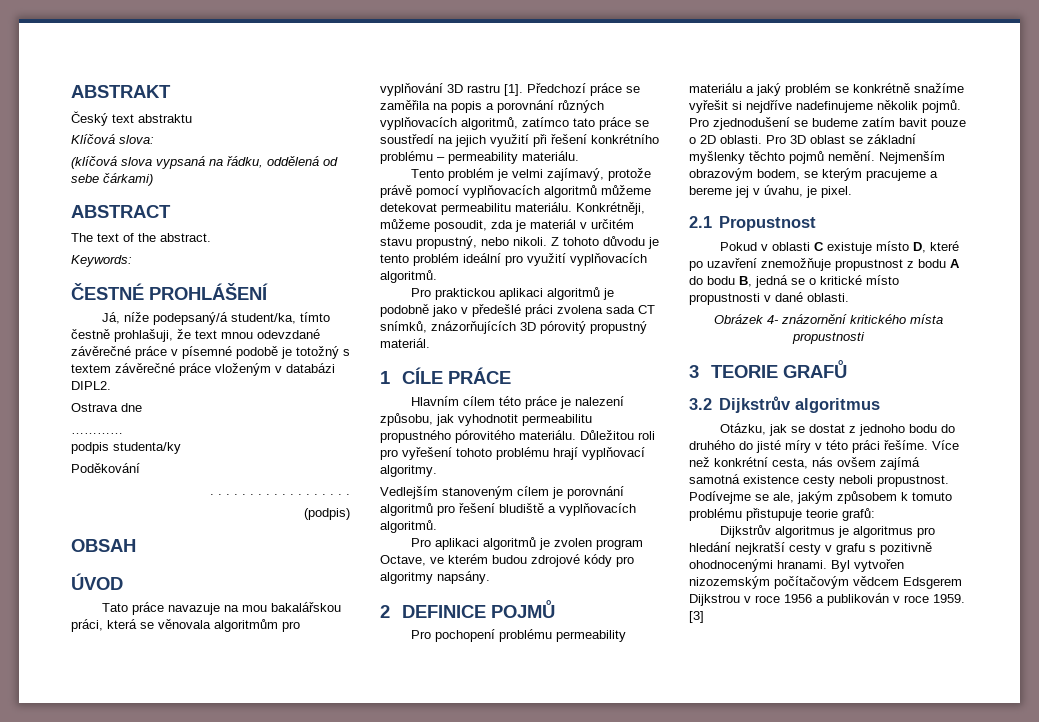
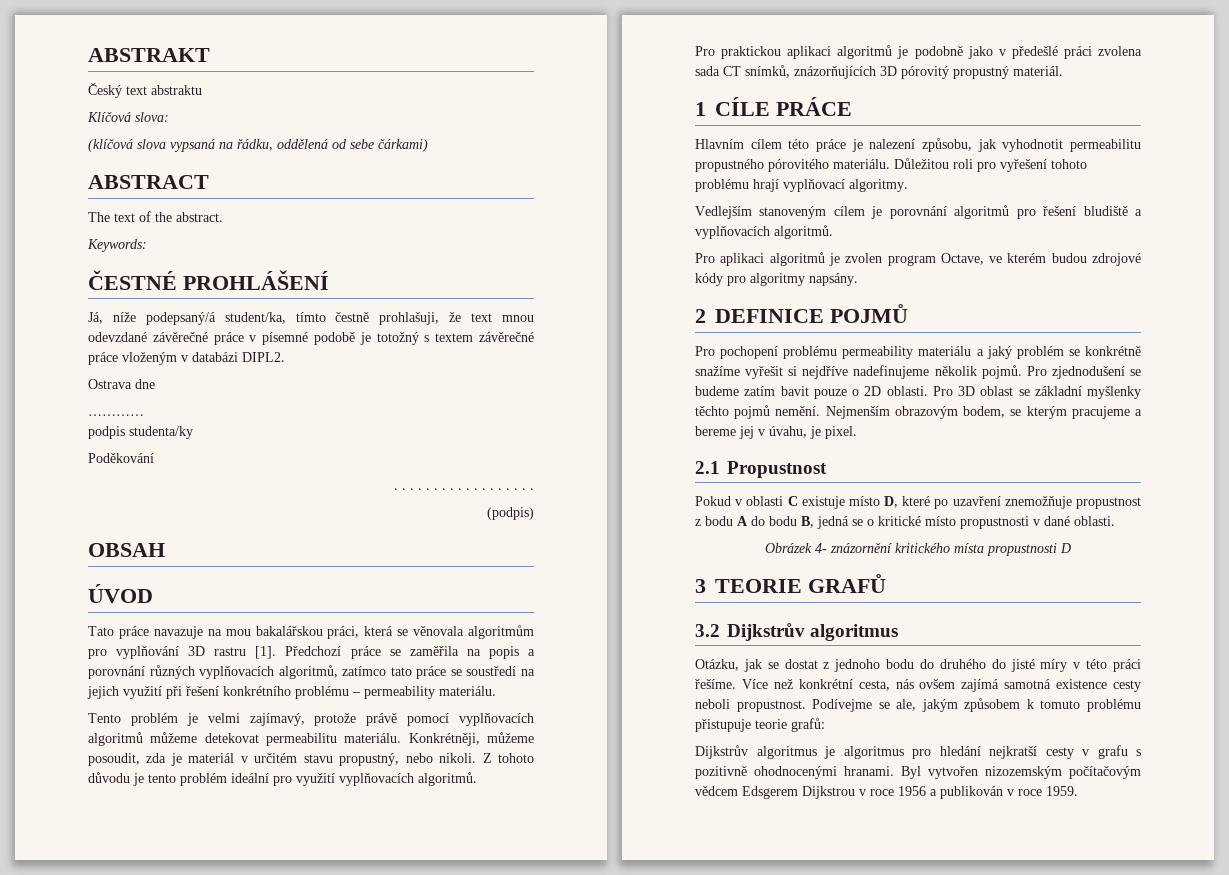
- Obrázek 4- znázornění kritického místa propustnosti
+ Obrázek 4- znázornění kritického místa propustnosti D
- [3]

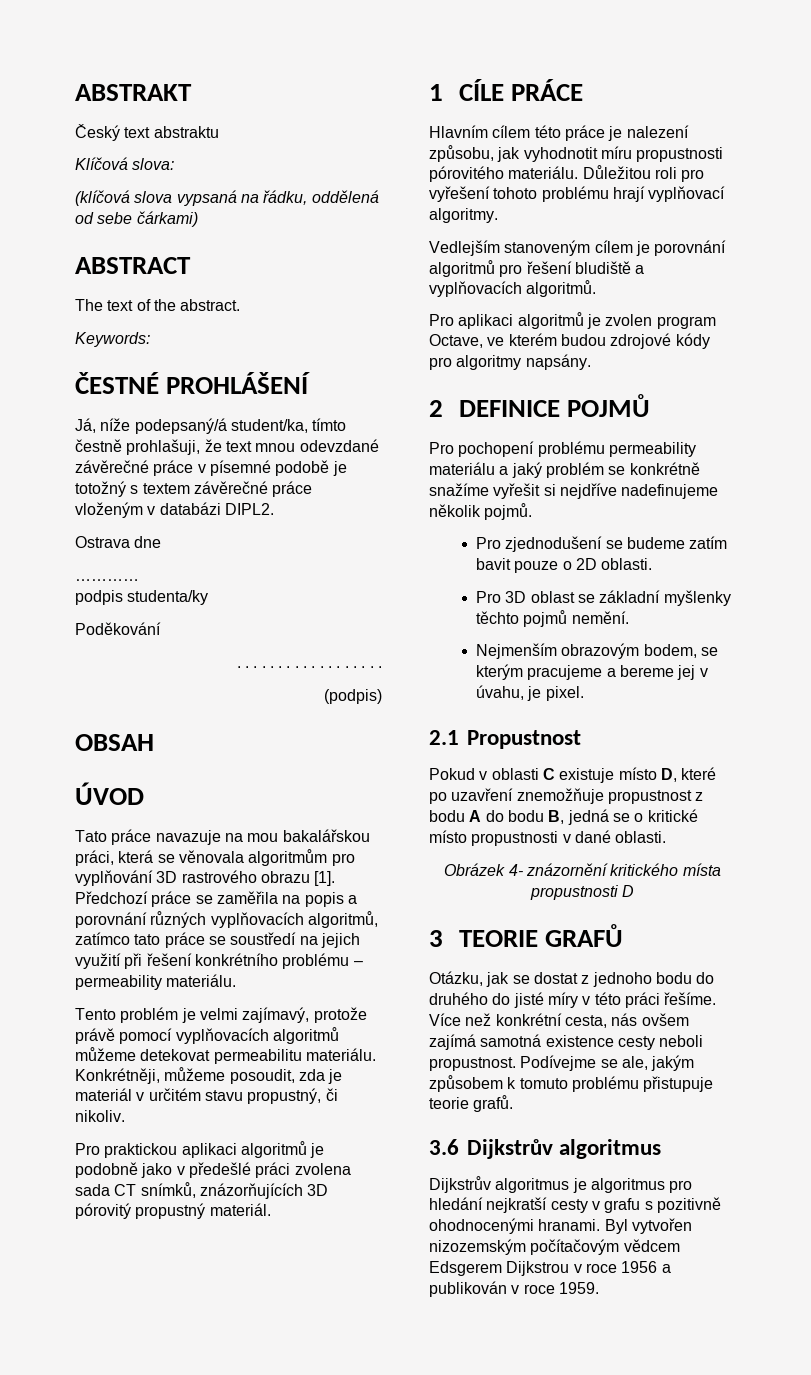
- Tato práce navazuje na mou bakalářskou práci, která se věnovala algoritmům pro vyplňování 3D rastru [1].
+ Tato práce navazuje na mou bakalářskou práci, která se věnovala algoritmům pro vyplňování 3D rastrového obrazu [1].
- Konkrétněji, můžeme posoudit, zda je materiál v určitém stavu propustný, nebo nikoli. Z tohoto důvodu je tento problém ideální pro využití vyplňovacích algoritmů.
+ Konkrétněji, můžeme posoudit, zda je materiál v určitém stavu propustný, či nikoliv.
- Hlavním cílem této práce je nalezení způsobu, jak vyhodnotit permeabilitu propustného pórovitého materiálu.
+ Hlavním cílem této práce je nalezení způsobu, jak vyhodnotit míru propustnosti pórovitého materiálu.
- Pro pochopení problému permeability materiálu a jaký problém se konkrétně snažíme vyřešit si nejdříve nadefinujeme několik pojmů. Pro zjednodušení se budeme zatím bavit pouze o 2D oblasti. Pro 3D oblast se základní myšlenky těchto pojmů nemění. Nejmenším obrazovým bodem, se kterým pracujeme a bereme jej v úvahu, je pixel.
+ Pro pochopení problému permeability materiálu a jaký problém se konkrétně snažíme vyřešit si nejdříve nadefinujeme několik pojmů.
+ Pro zjednodušení se budeme zatím bavit pouze o 2D oblasti.
+ Pro 3D oblast se základní myšlenky těchto pojmů nemění.
+ Nejmenším obrazovým bodem, se kterým pracujeme a bereme jej v úvahu, je pixel.
- 3.2 Dijkstrův algoritmus
- Podívejme se ale, jakým způsobem k tomuto problému přistupuje teorie grafů:
+ Podívejme se ale, jakým způsobem k tomuto problému přistupuje teorie grafů.
+ 3.6 Dijkstrův algoritmus

